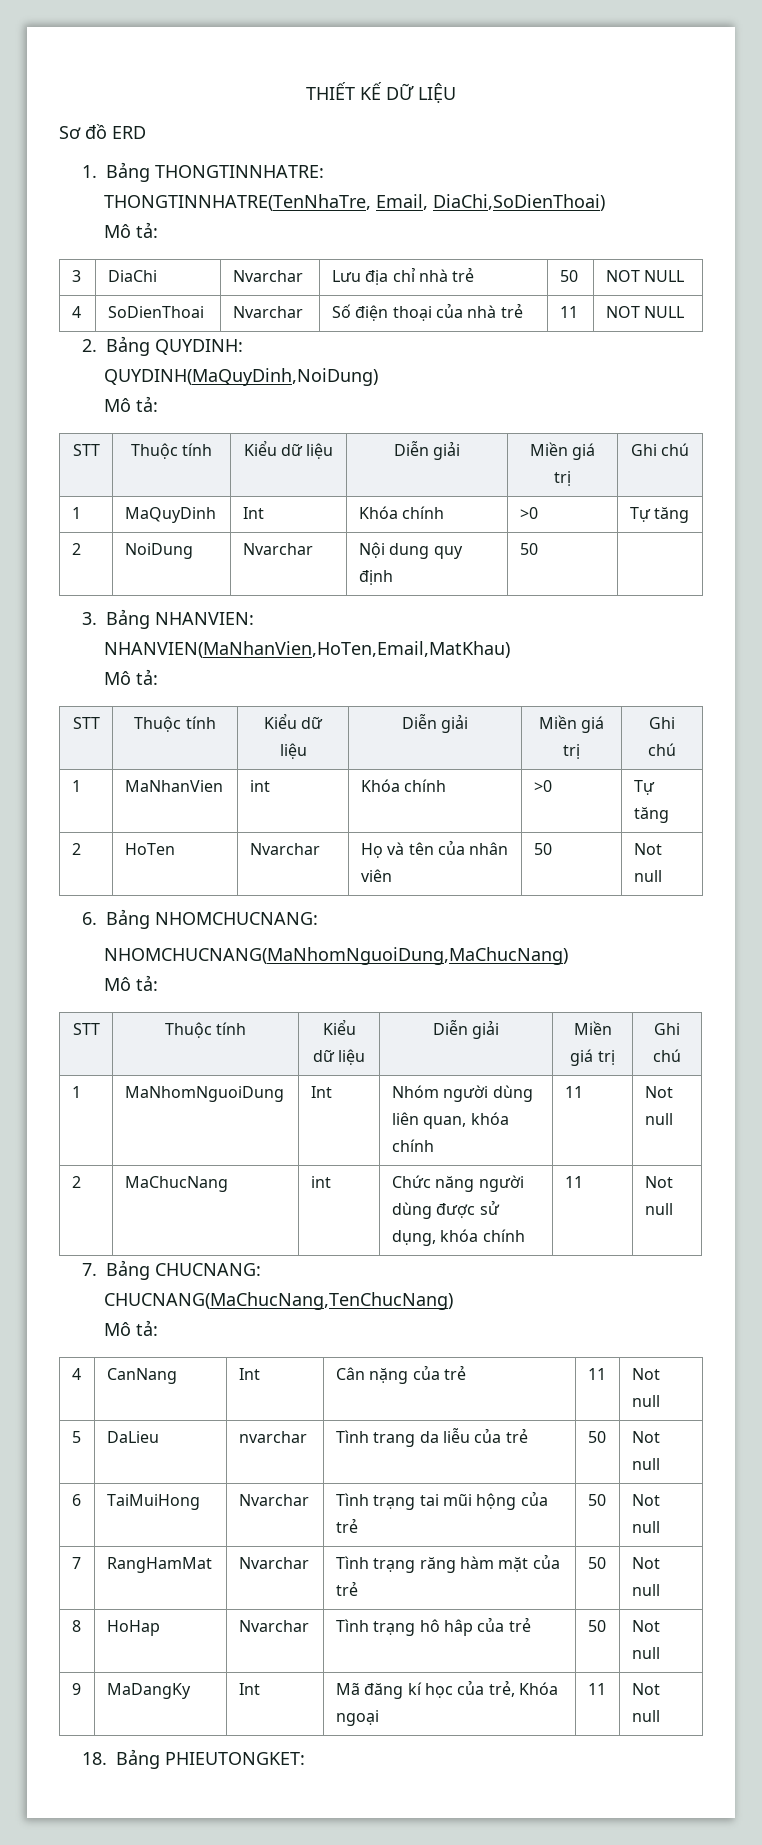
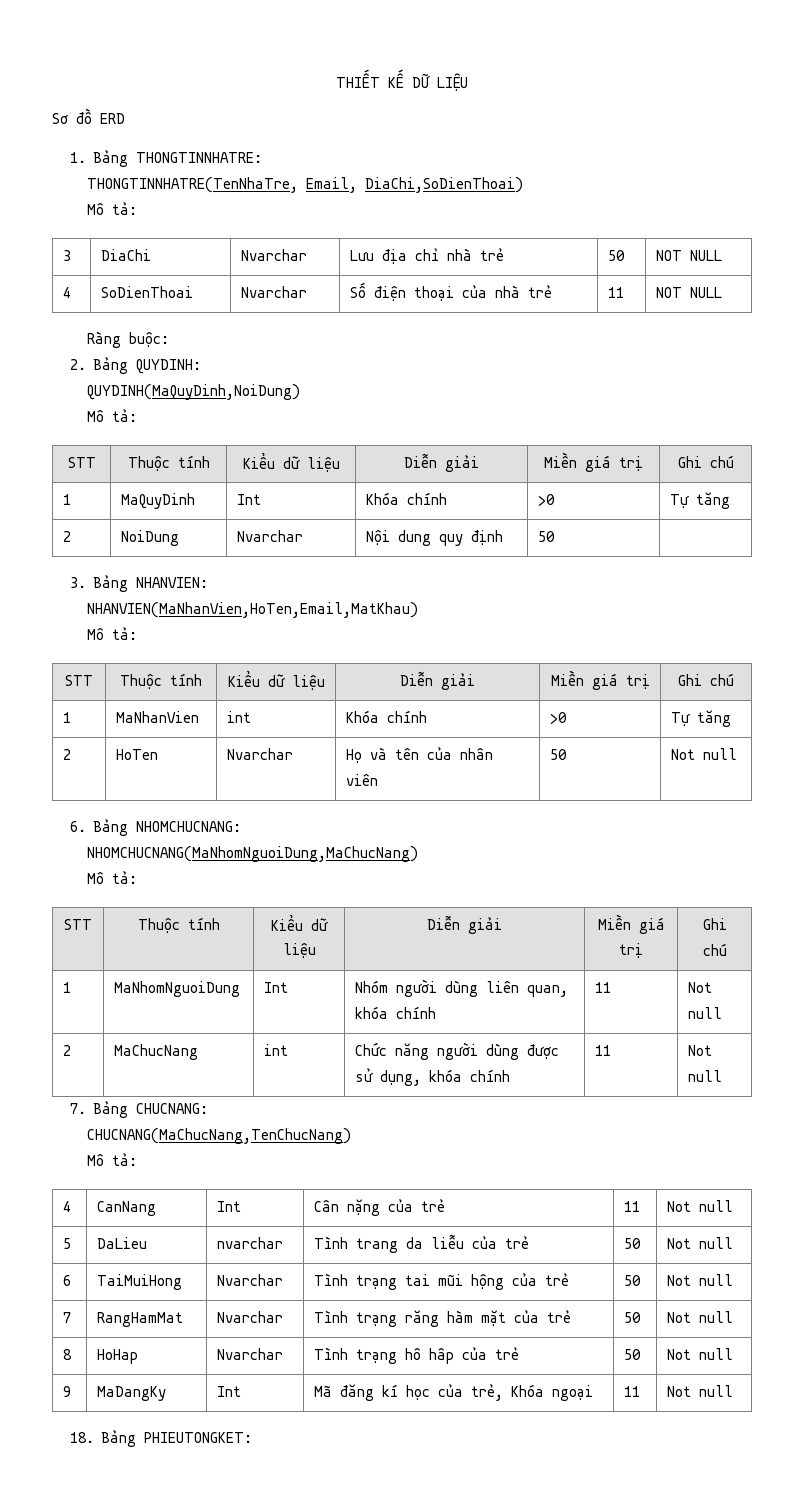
+ Ràng buộc:

